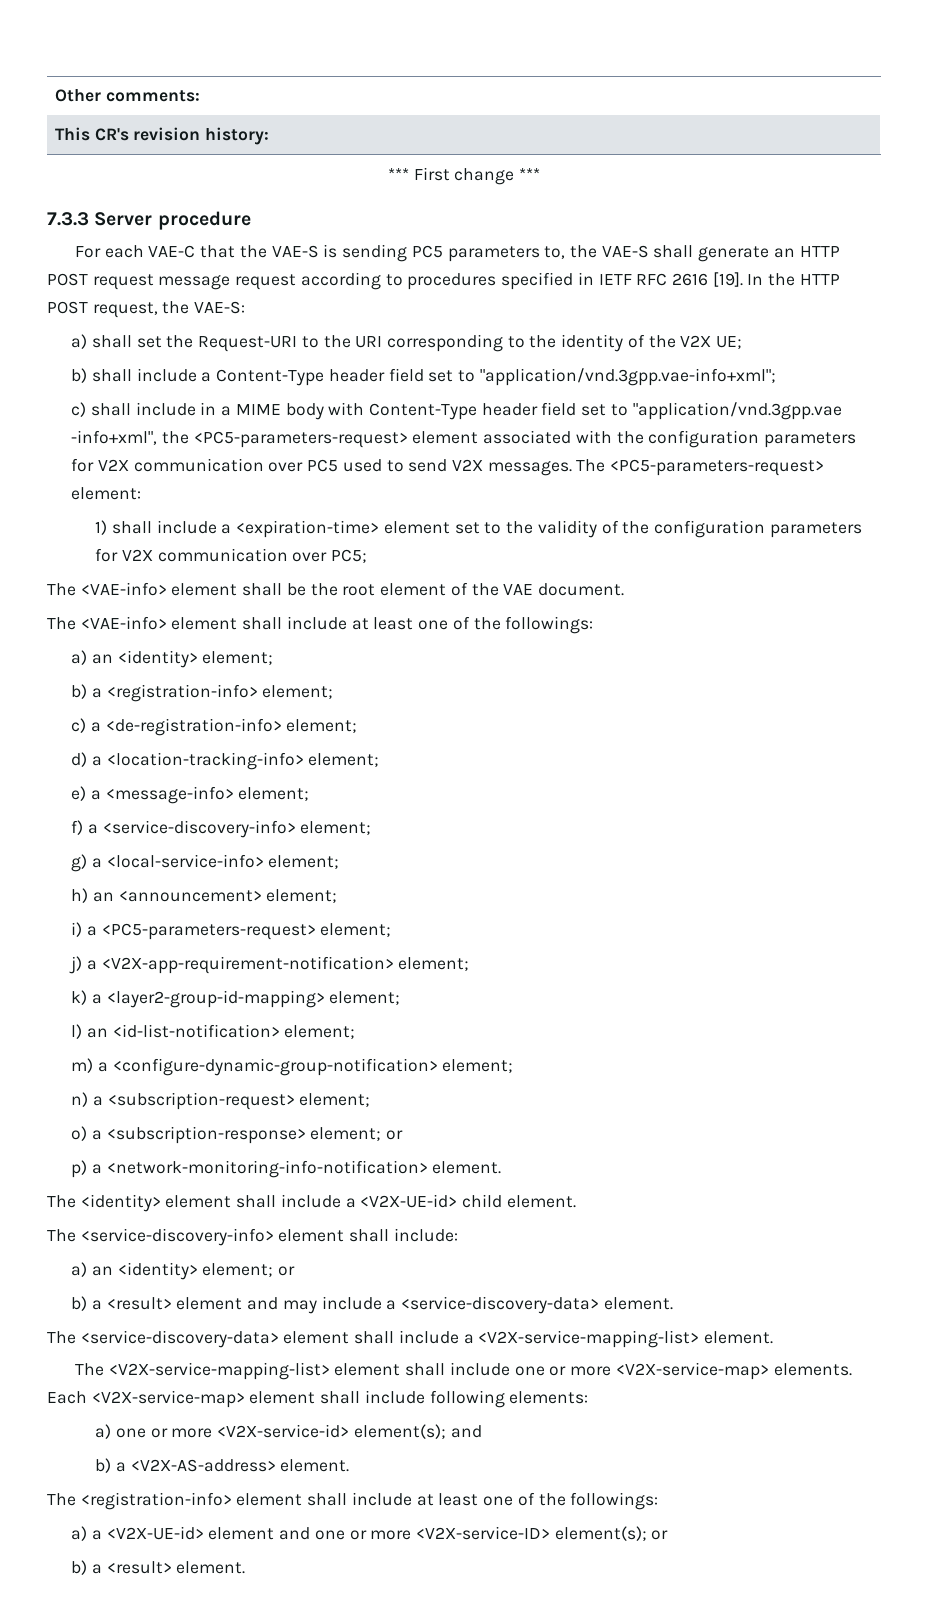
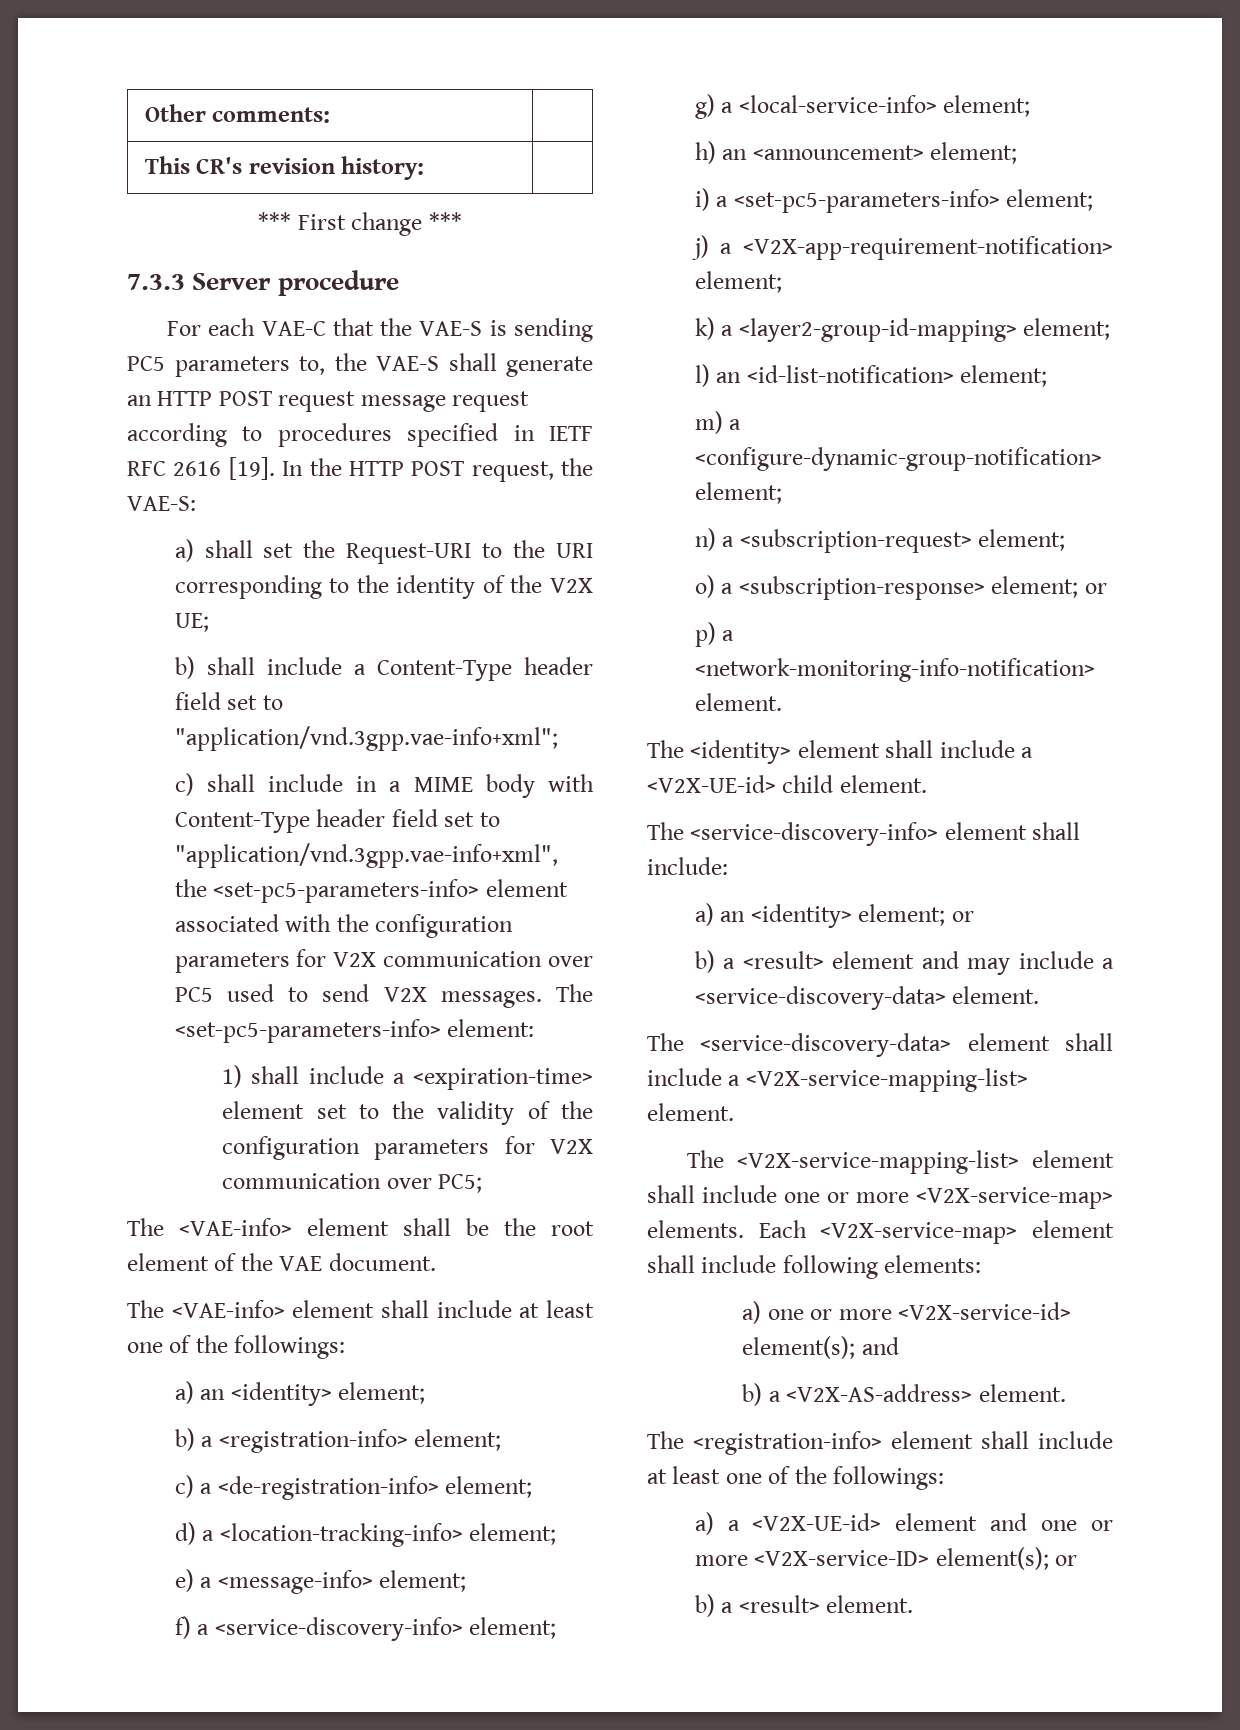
- c) shall include in a MIME body with Content-Type header field set to "application/vnd.3gpp.vae -info+xml", the <PC5-parameters-request> element associated with the configuration parameters for V2X communication over PC5 used to send V2X messages.
+ c) shall include in a MIME body with Content-Type header field set to "application/vnd.3gpp.vae-info+xml", the <set-pc5-parameters-info> element associated with the configuration parameters for V2X communication over PC5 used to send V2X messages.
- The <PC5-parameters-request> element:
+ The <set-pc5-parameters-info> element:
- i) a <PC5-parameters-request> element;
+ i) a <set-pc5-parameters-info> element;

